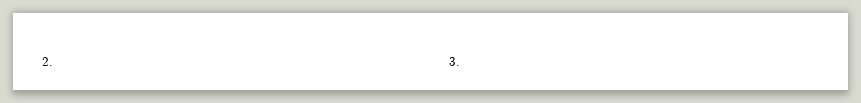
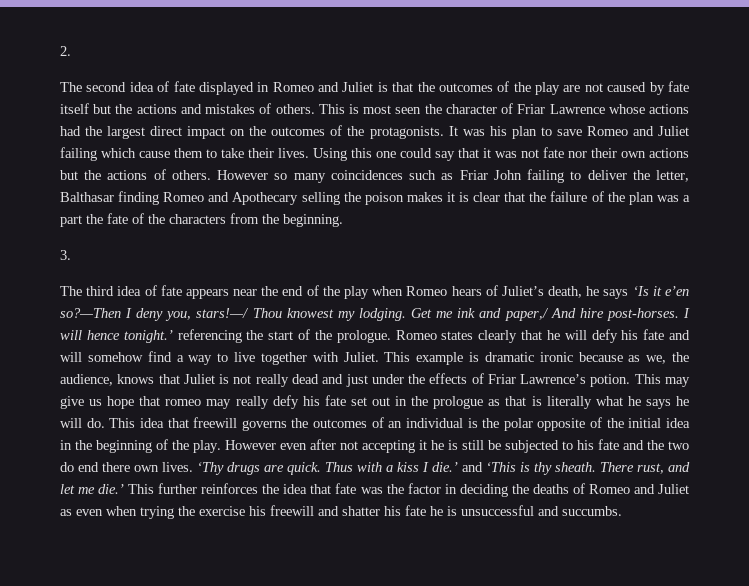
+ The second idea of fate displayed in Romeo and Juliet is that the outcomes of the play are not caused by fate itself but the actions and mistakes of others. This is most seen the character of Friar Lawrence whose actions had the largest direct impact on the outcomes of the protagonists. It was his plan to save Romeo and Juliet failing which cause them to take their lives. Using this one could say that it was not fate nor their own actions but the actions of others. However so many coincidences such as Friar John failing to deliver the letter, Balthasar finding Romeo and Apothecary selling the poison makes it is clear that the failure of the plan was a part the fate of the characters from the beginning.
  3.
+ The third idea of fate appears near the end of the play when Romeo hears of Juliet’s death, he says ‘Is it e’en so?—Then I deny you, stars!—/ Thou knowest my lodging. Get me ink and paper,/ And hire post-horses. I will hence tonight.’ referencing the start of the prologue. Romeo states clearly that he will defy his fate and will somehow find a way to live together with Juliet. This example is dramatic ironic because as we, the audience, knows that Juliet is not really dead and just under the effects of Friar Lawrence’s potion. This may give us hope that romeo may really defy his fate set out in the prologue as that is literally what he says he will do. This idea that freewill governs the outcomes of an individual is the polar opposite of the initial idea in the beginning of the play. However even after not accepting it he is still be subjected to his fate and the two do end there own lives. ‘Thy drugs are quick. Thus with a kiss I die.’ and ‘This is thy sheath. There rust, and let me die.’ This further reinforces the idea that fate was the factor in deciding the deaths of Romeo and Juliet as even when trying the exercise his freewill and shatter his fate he is unsuccessful and succumbs.

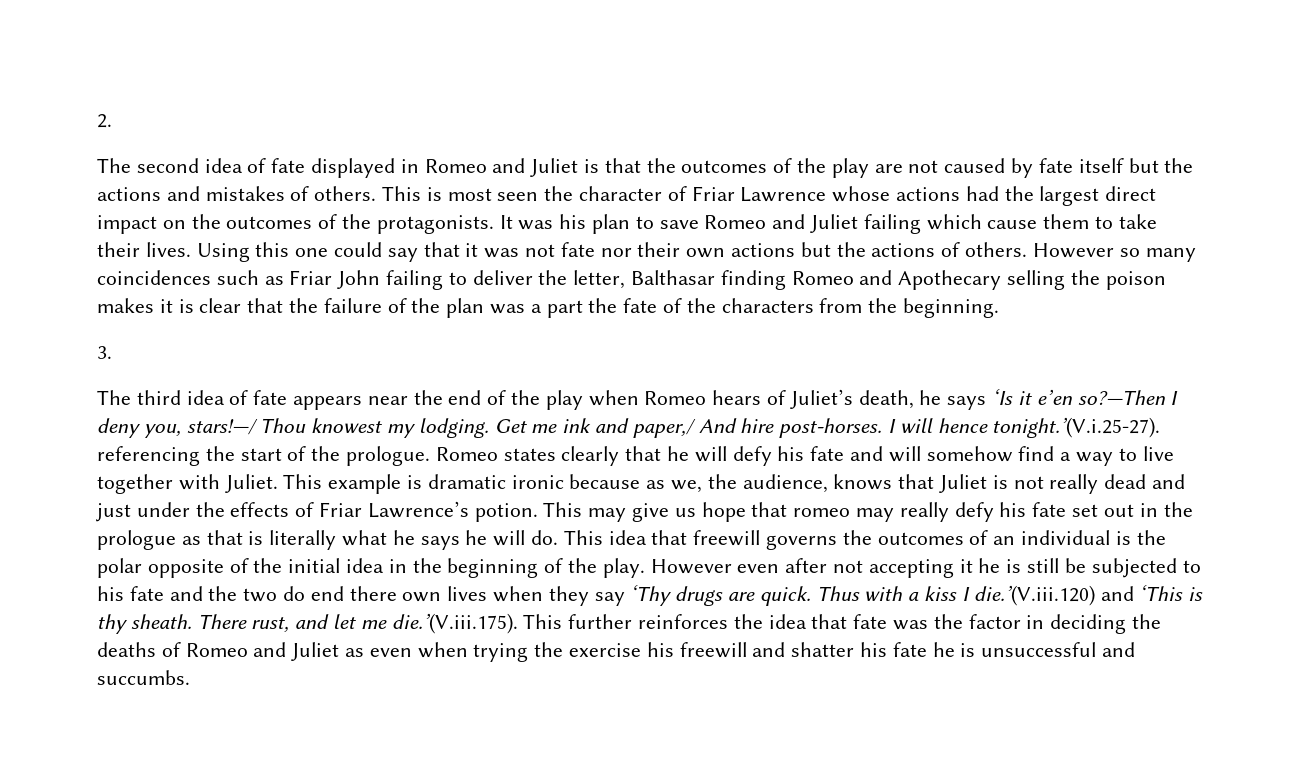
- I will hence tonight.’ referencing the start of the prologue.
+ I will hence tonight.’(V.i.25-27). referencing the start of the prologue.
- However even after not accepting it he is still be subjected to his fate and the two do end there own lives. ‘Thy drugs are quick.
+ However even after not accepting it he is still be subjected to his fate and the two do end there own lives when they say ‘Thy drugs are quick.
- Thus with a kiss I die.’ and ‘This is thy sheath.
+ Thus with a kiss I die.’(V.iii.120) and ‘This is thy sheath.
- There rust, and let me die.’ This further reinforces the idea that fate was the factor in deciding the deaths of Romeo and Juliet as even when trying the exercise his freewill and shatter his fate he is unsuccessful and succumbs.
+ There rust, and let me die.’(V.iii.175). This further reinforces the idea that fate was the factor in deciding the deaths of Romeo and Juliet as even when trying the exercise his freewill and shatter his fate he is unsuccessful and succumbs.

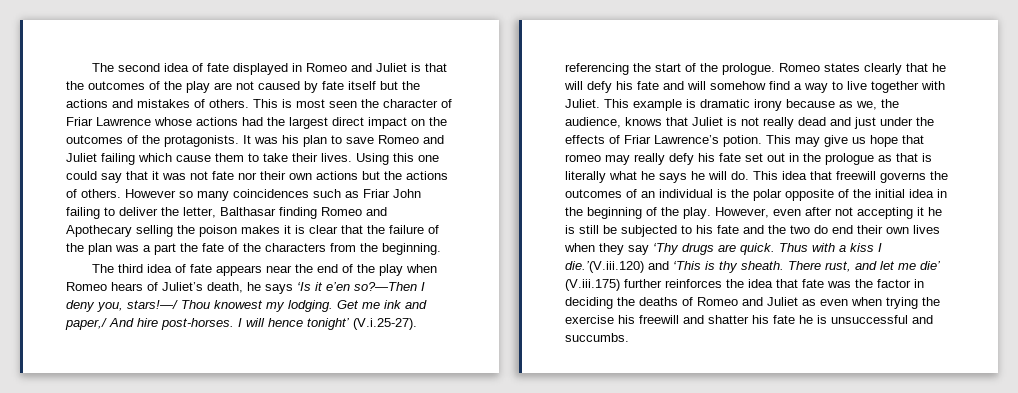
- 2.
- 3.
- I will hence tonight.’(V.i.25-27). referencing the start of the prologue.
+ I will hence tonight’ (V.i.25-27). referencing the start of the prologue.
- This example is dramatic ironic because as we, the audience, knows that Juliet is not really dead and just under the effects of Friar Lawrence’s potion.
+ This example is dramatic irony because as we, the audience, knows that Juliet is not really dead and just under the effects of Friar Lawrence’s potion.
- However even after not accepting it he is still be subjected to his fate and the two do end there own lives when they say ‘Thy drugs are quick.
+ However, even after not accepting it he is still be subjected to his fate and the two do end their own lives when they say ‘Thy drugs are quick.
- There rust, and let me die.’(V.iii.175). This further reinforces the idea that fate was the factor in deciding the deaths of Romeo and Juliet as even when trying the exercise his freewill and shatter his fate he is unsuccessful and succumbs.
+ There rust, and let me die’ (V.iii.175) further reinforces the idea that fate was the factor in deciding the deaths of Romeo and Juliet as even when trying the exercise his freewill and shatter his fate he is unsuccessful and succumbs.

